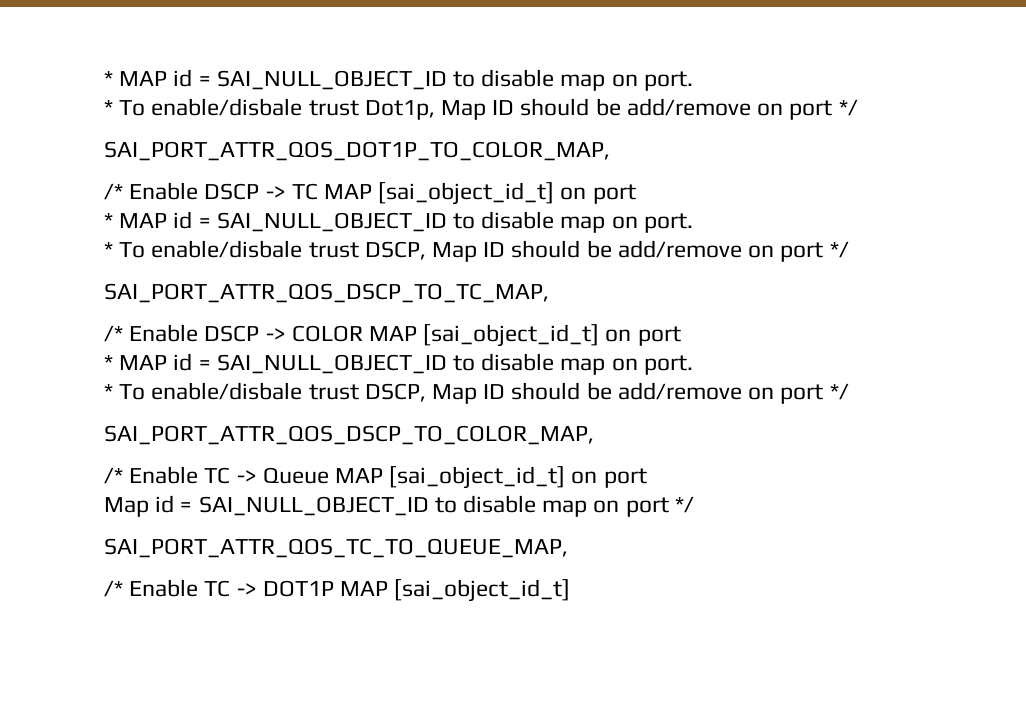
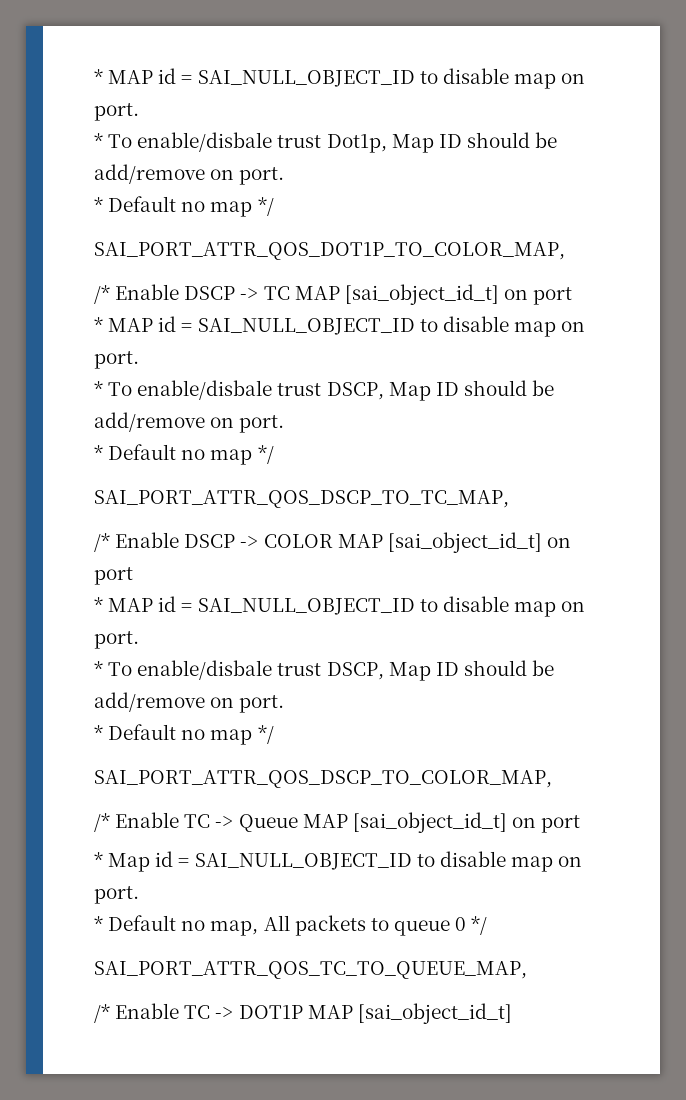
- * To enable/disbale trust Dot1p, Map ID should be add/remove on port */
+ * To enable/disbale trust Dot1p, Map ID should be add/remove on port.
+ * Default no map */
  /* Enable DSCP -> TC MAP [sai_object_id_t] on port
  * MAP id = SAI_NULL_OBJECT_ID to disable map on port.
- * To enable/disbale trust DSCP, Map ID should be add/remove on port */
+ * To enable/disbale trust DSCP, Map ID should be add/remove on port.
+ * Default no map */
  /* Enable DSCP -> COLOR MAP [sai_object_id_t] on port
  * MAP id = SAI_NULL_OBJECT_ID to disable map on port.
- * To enable/disbale trust DSCP, Map ID should be add/remove on port */
+ * To enable/disbale trust DSCP, Map ID should be add/remove on port.
+ * Default no map */
- Map id = SAI_NULL_OBJECT_ID to disable map on port */
+ * Map id = SAI_NULL_OBJECT_ID to disable map on port.
+ * Default no map, All packets to queue 0 */

